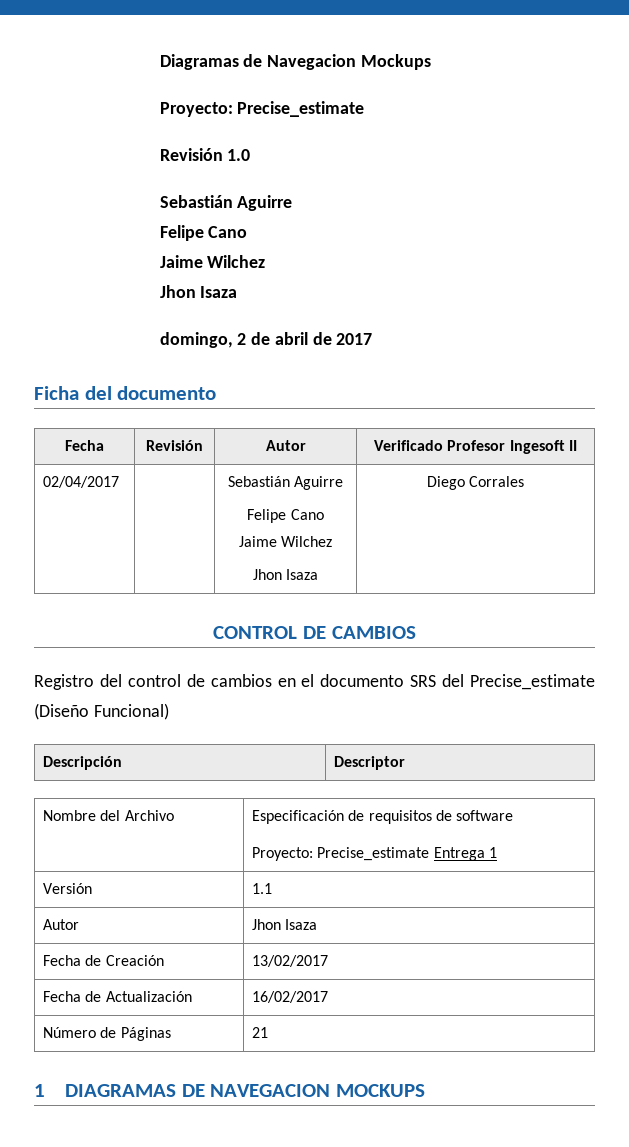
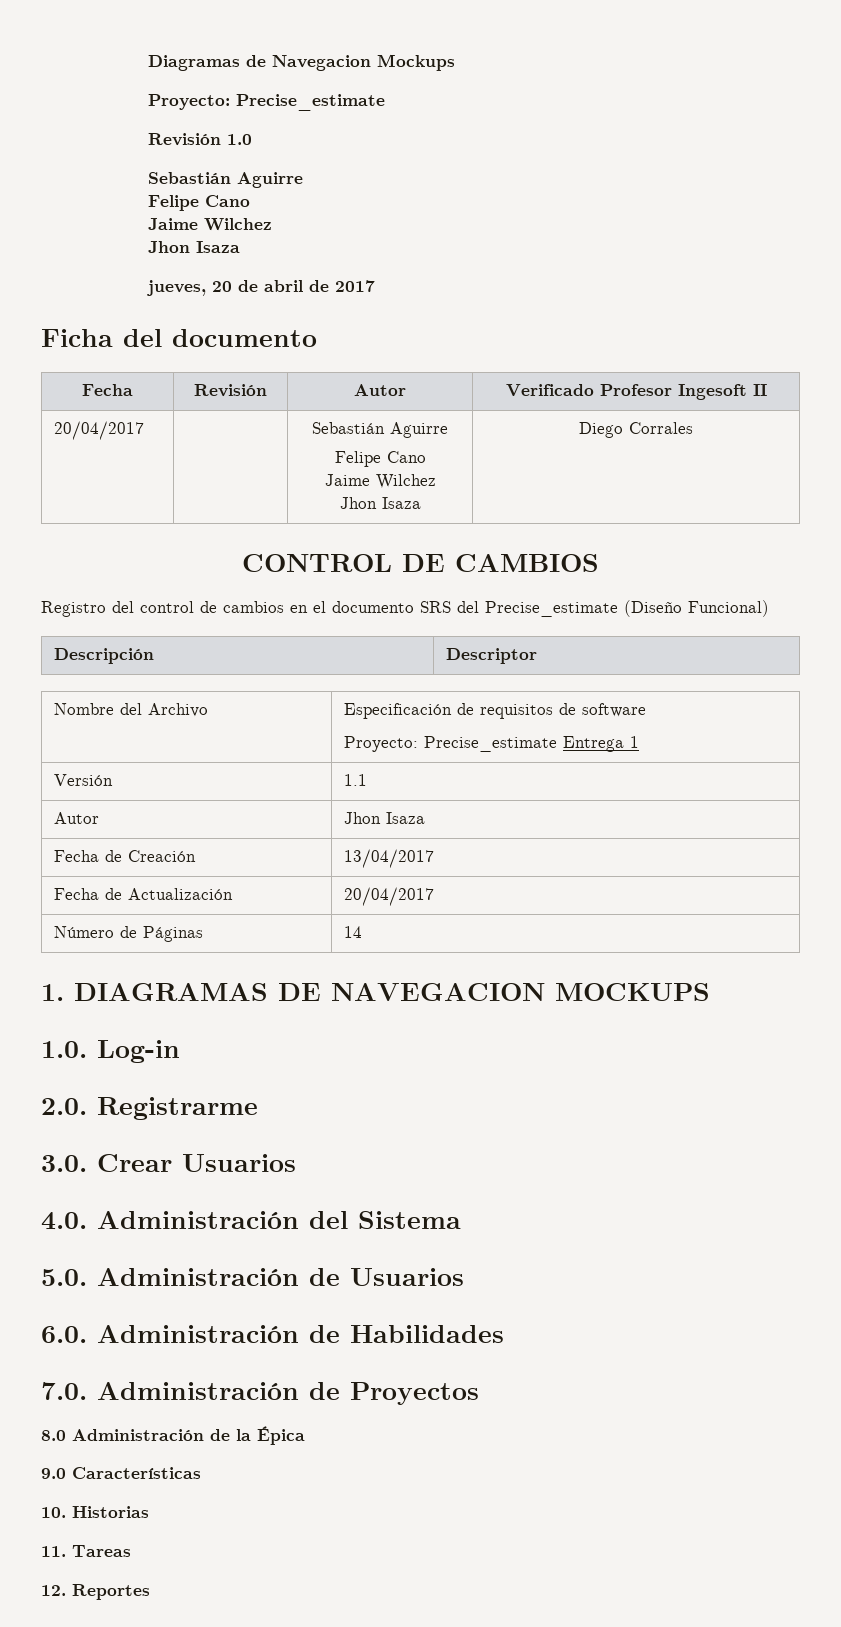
- domingo, 2 de abril de 2017
+ jueves, 20 de abril de 2017
- 02/04/2017 | | Sebastián Aguirre
+ 20/04/2017 | | Sebastián Aguirre
- Fecha de Creación | 13/02/2017
+ Fecha de Creación | 13/04/2017
- Fecha de Actualización | 16/02/2017
+ Fecha de Actualización | 20/04/2017
- Número de Páginas | 21
- 1 DIAGRAMAS DE NAVEGACION MOCKUPS
+ Número de Páginas | 14
+ 1. DIAGRAMAS DE NAVEGACION MOCKUPS
+ 1.0. Log-in
+ 2.0. Registrarme
+ 3.0. Crear Usuarios
+ 4.0. Administración del Sistema
+ 5.0. Administración de Usuarios
+ 6.0. Administración de Habilidades
+ 7.0. Administración de Proyectos
+ 8.0 Administración de la Épica
+ 9.0 Características
+ 10. Historias
+ 11. Tareas
+ 12. Reportes

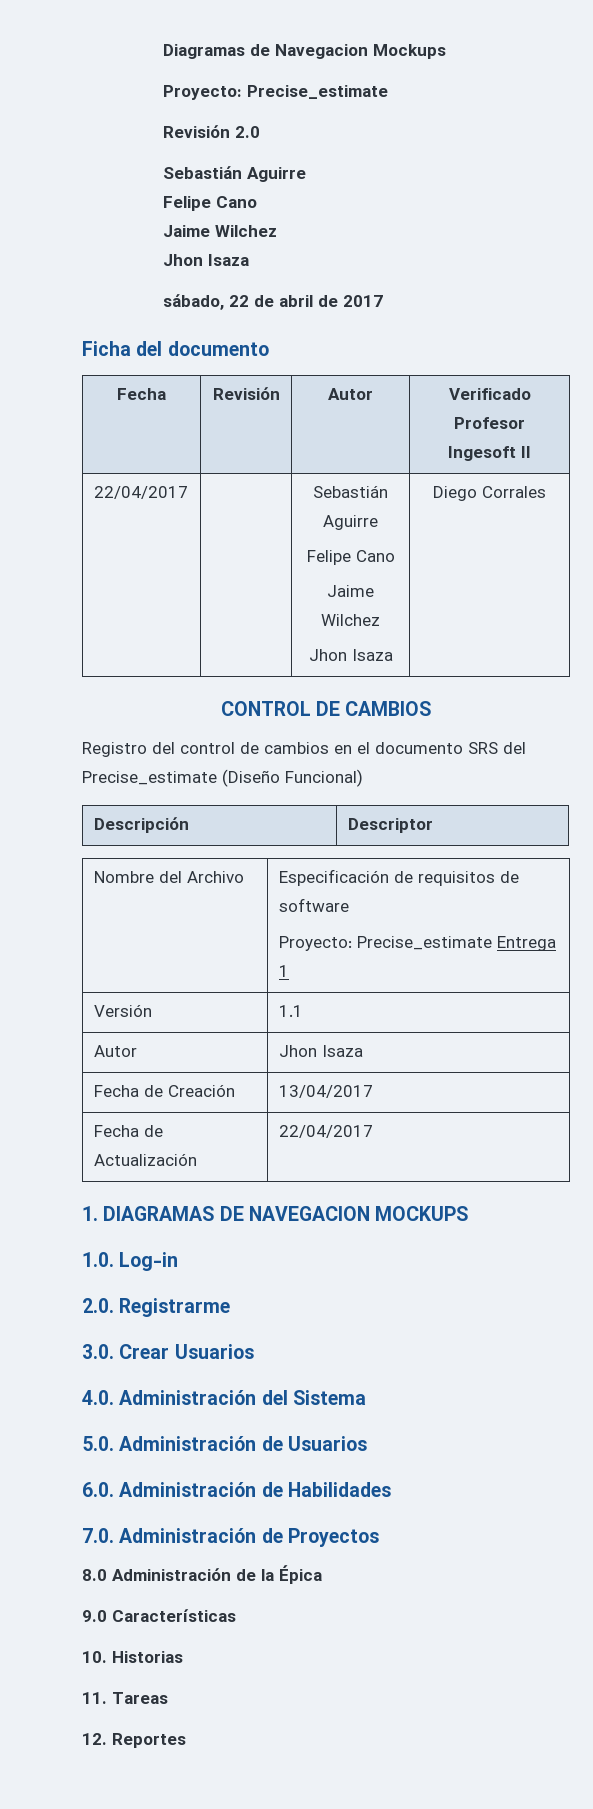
- Revisión 1.0
+ Revisión 2.0
- jueves, 20 de abril de 2017
+ sábado, 22 de abril de 2017
- 20/04/2017 | | Sebastián Aguirre
+ 22/04/2017 | | Sebastián Aguirre
- Fecha de Actualización | 20/04/2017
- Número de Páginas | 14
+ Fecha de Actualización | 22/04/2017

